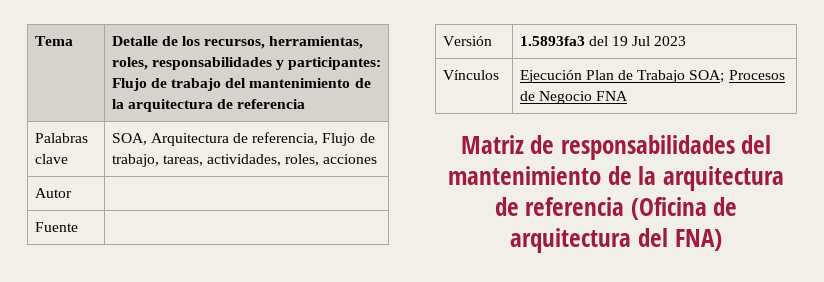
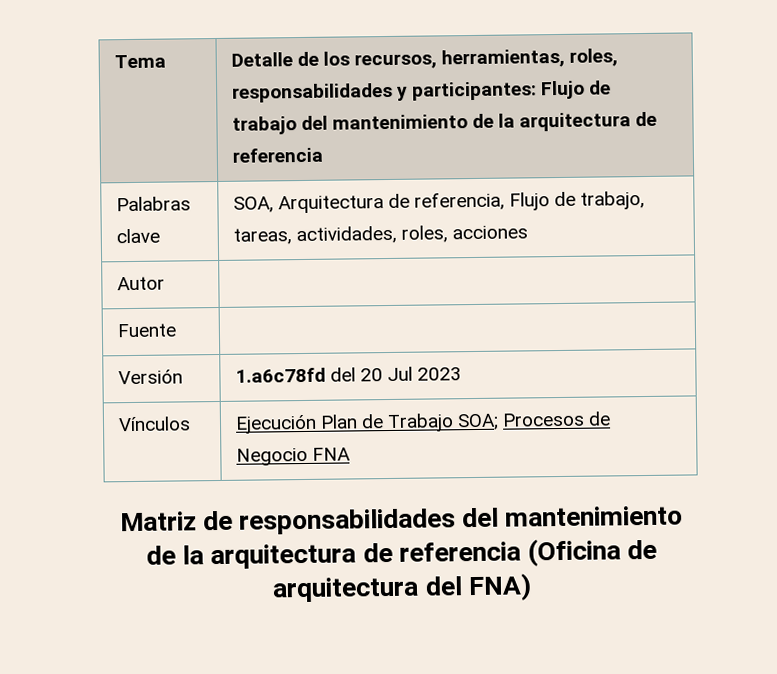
- Versión | 1.5893fa3 del 19 Jul 2023
+ Versión | 1.a6c78fd del 20 Jul 2023

